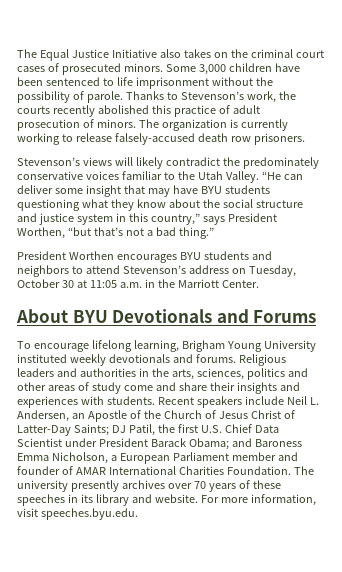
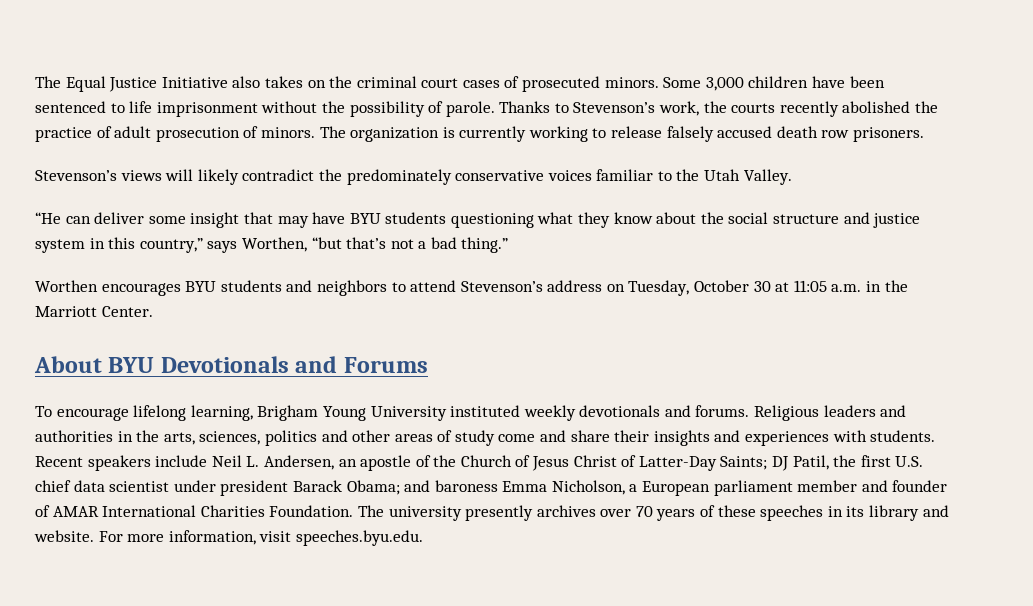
- Thanks to Stevenson’s work, the courts recently abolished this practice of adult prosecution of minors.
+ Thanks to Stevenson’s work, the courts recently abolished the practice of adult prosecution of minors.
- The organization is currently working to release falsely-accused death row prisoners.
+ The organization is currently working to release falsely accused death row prisoners.
- Stevenson’s views will likely contradict the predominately conservative voices familiar to the Utah Valley. “He can deliver some insight that may have BYU students questioning what they know about the social structure and justice system in this country,” says President Worthen, “but that’s not a bad thing.”
+ Stevenson’s views will likely contradict the predominately conservative voices familiar to the Utah Valley.
+ “He can deliver some insight that may have BYU students questioning what they know about the social structure and justice system in this country,” says Worthen, “but that’s not a bad thing.”
- President Worthen encourages BYU students and neighbors to attend Stevenson’s address on Tuesday, October 30 at 11:05 a.m. in the Marriott Center.
+ Worthen encourages BYU students and neighbors to attend Stevenson’s address on Tuesday, October 30 at 11:05 a.m. in the Marriott Center.
- Recent speakers include Neil L. Andersen, an Apostle of the Church of Jesus Christ of Latter-Day Saints; DJ Patil, the first U.S. Chief Data Scientist under President Barack Obama; and Baroness Emma Nicholson, a European Parliament member and founder of AMAR International Charities Foundation.
+ Recent speakers include Neil L. Andersen, an apostle of the Church of Jesus Christ of Latter-Day Saints; DJ Patil, the first U.S. chief data scientist under president Barack Obama; and baroness Emma Nicholson, a European parliament member and founder of AMAR International Charities Foundation.

